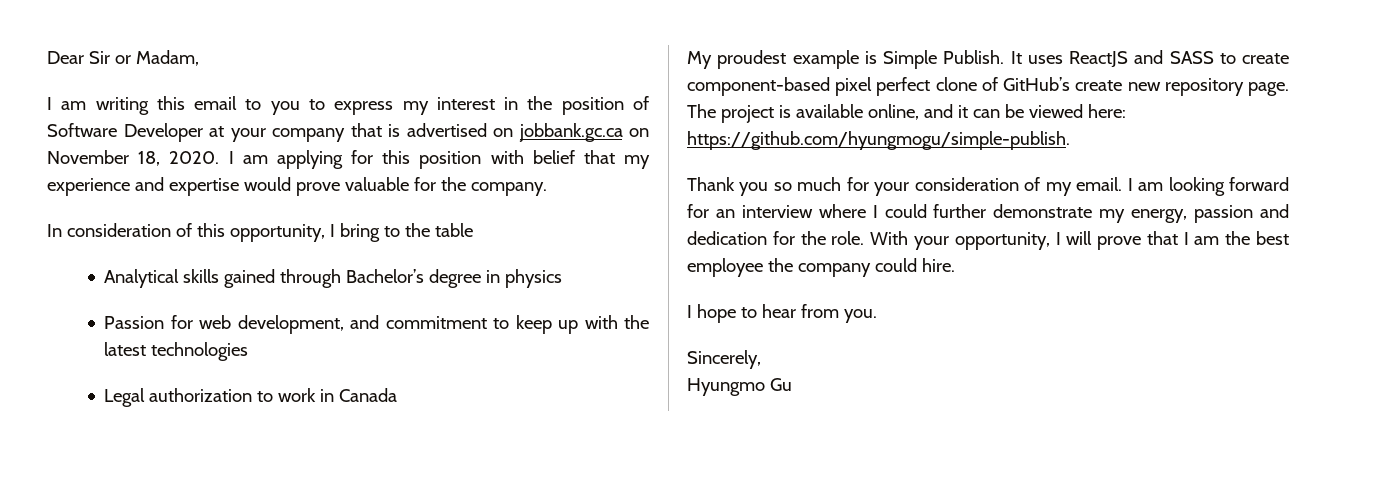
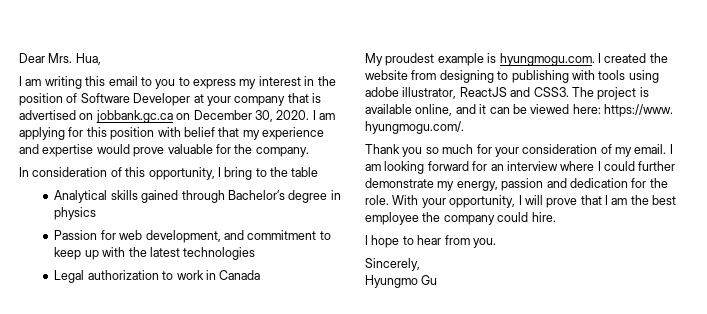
- Dear Sir or Madam,
+ Dear Mrs. Hua,
- I am writing this email to you to express my interest in the position of Software Developer at your company that is advertised on jobbank.gc.ca on November 18, 2020.
+ I am writing this email to you to express my interest in the position of Software Developer at your company that is advertised on jobbank.gc.ca on December 30, 2020.
- My proudest example is Simple Publish. It uses ReactJS and SASS to create component-based pixel perfect clone of GitHub’s create new repository page.
+ My proudest example is hyungmogu.com. I created the website from designing to publishing with tools using adobe illustrator, ReactJS and CSS3.
- The project is available online, and it can be viewed here: https://github.com/hyungmogu/simple-publish.
+ The project is available online, and it can be viewed here: https://www. hyungmogu.com/.

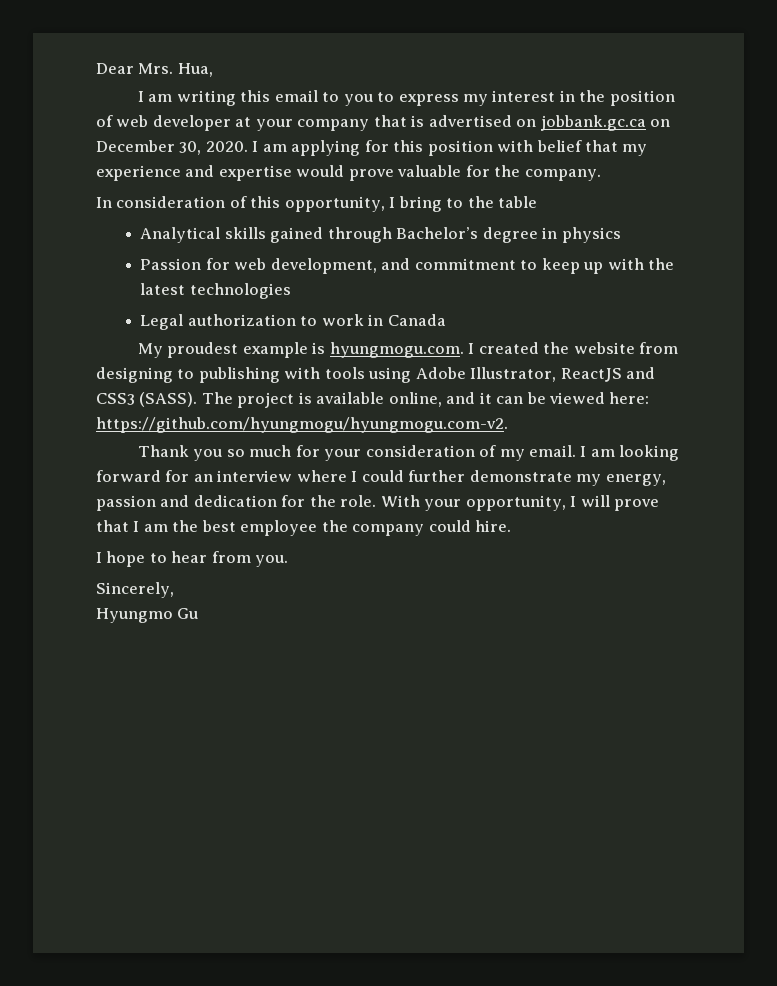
- I am writing this email to you to express my interest in the position of Software Developer at your company that is advertised on jobbank.gc.ca on December 30, 2020.
+ I am writing this email to you to express my interest in the position of web developer at your company that is advertised on jobbank.gc.ca on December 30, 2020.
- My proudest example is hyungmogu.com. I created the website from designing to publishing with tools using adobe illustrator, ReactJS and CSS3.
+ My proudest example is hyungmogu.com. I created the website from designing to publishing with tools using Adobe Illustrator, ReactJS and CSS3 (SASS).
- The project is available online, and it can be viewed here: https://www. hyungmogu.com/.
+ The project is available online, and it can be viewed here: https://github.com/hyungmogu/hyungmogu.com-v2.

